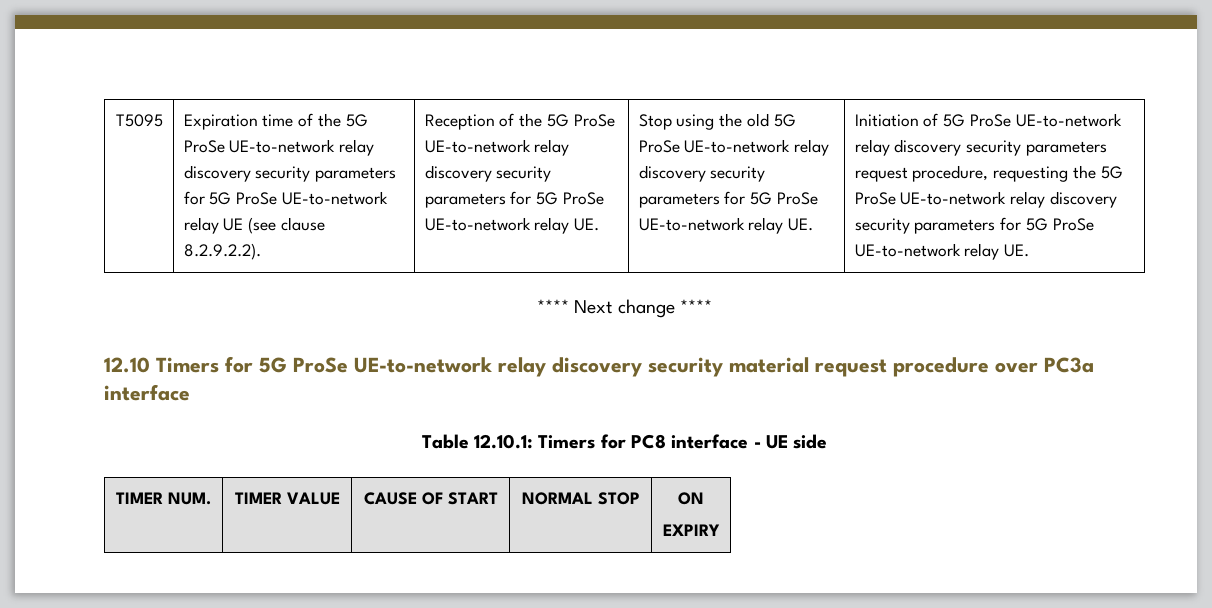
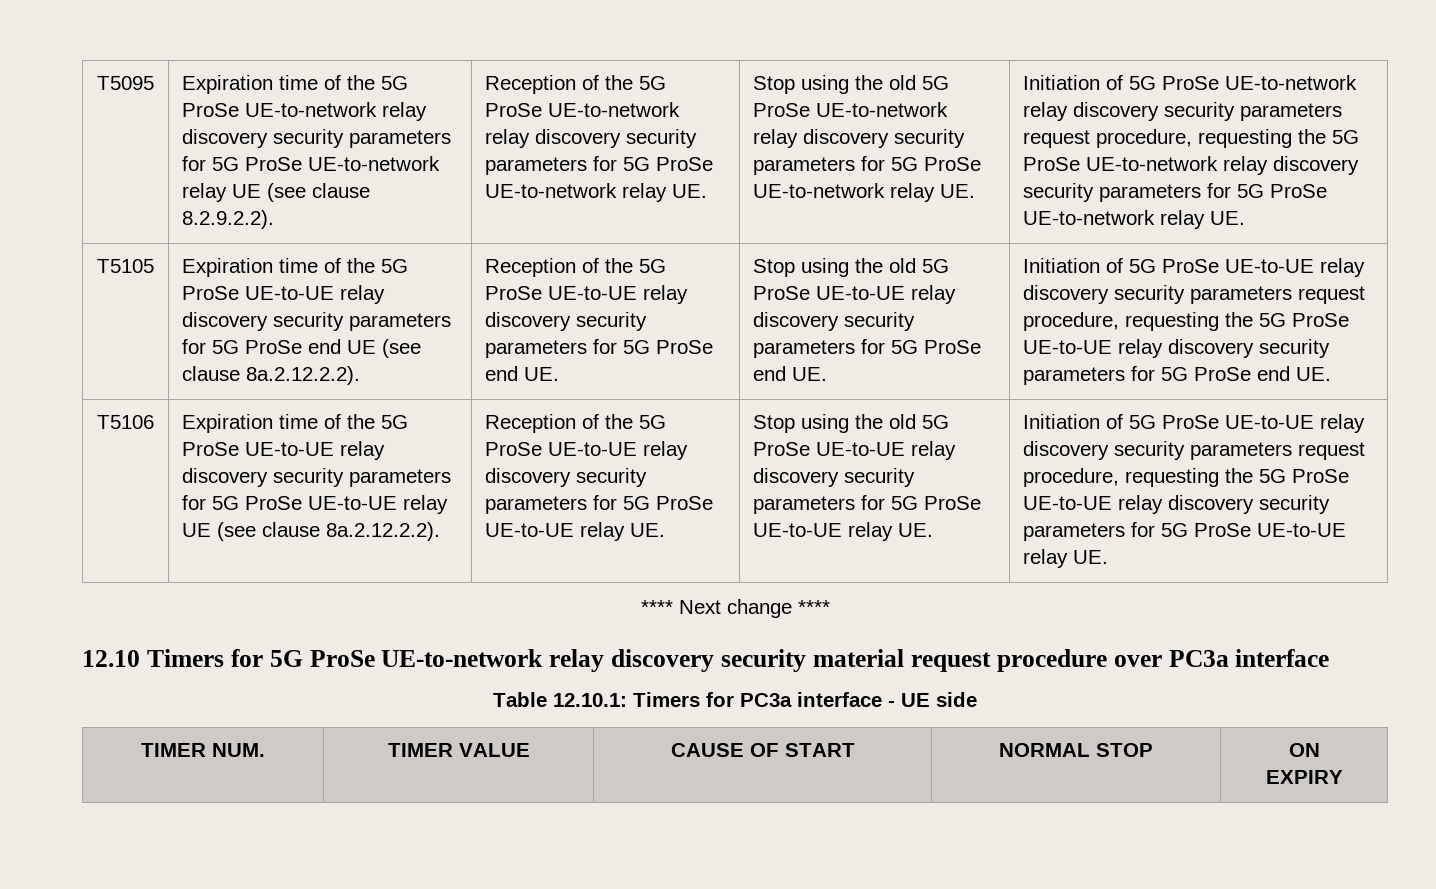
+ T5105 | Expiration time of the 5G ProSe UE-to-UE relay discovery security parameters for 5G ProSe end UE (see clause 8a.2.12.2.2). | Reception of the 5G ProSe UE-to-UE relay discovery security parameters for 5G ProSe end UE. | Stop using the old 5G ProSe UE-to-UE relay discovery security parameters for 5G ProSe end UE. | Initiation of 5G ProSe UE-to-UE relay discovery security parameters request procedure, requesting the 5G ProSe UE-to-UE relay discovery security parameters for 5G ProSe end UE.
+ T5106 | Expiration time of the 5G ProSe UE-to-UE relay discovery security parameters for 5G ProSe UE-to-UE relay UE (see clause 8a.2.12.2.2). | Reception of the 5G ProSe UE-to-UE relay discovery security parameters for 5G ProSe UE-to-UE relay UE. | Stop using the old 5G ProSe UE-to-UE relay discovery security parameters for 5G ProSe UE-to-UE relay UE. | Initiation of 5G ProSe UE-to-UE relay discovery security parameters request procedure, requesting the 5G ProSe UE-to-UE relay discovery security parameters for 5G ProSe UE-to-UE relay UE.
- Table 12.10.1: Timers for PC8 interface - UE side
+ Table 12.10.1: Timers for PC3a interface - UE side

